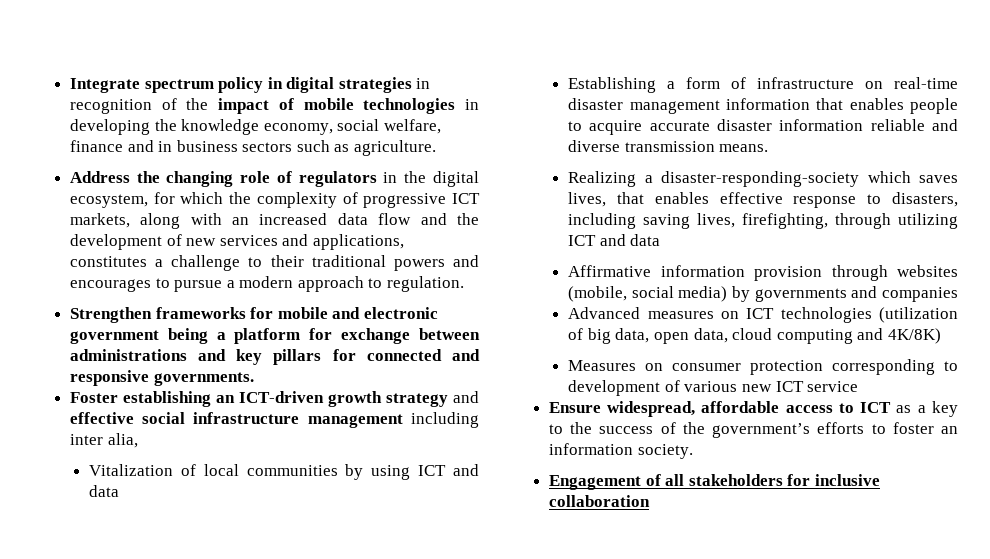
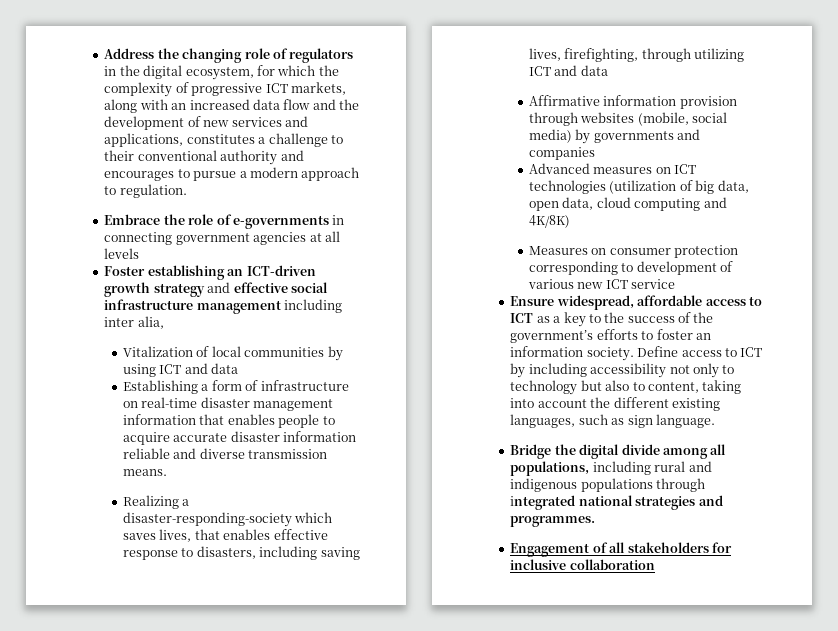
- Integrate spectrum policy in digital strategies in recognition of the impact of mobile technologies in developing the knowledge economy, social welfare, finance and in business sectors such as agriculture.
- Address the changing role of regulators in the digital ecosystem, for which the complexity of progressive ICT markets, along with an increased data flow and the development of new services and applications, constitutes a challenge to their traditional powers and encourages to pursue a modern approach to regulation.
+ Address the changing role of regulators in the digital ecosystem, for which the complexity of progressive ICT markets, along with an increased data flow and the development of new services and applications, constitutes a challenge to their conventional authority and encourages to pursue a modern approach to regulation.
- Strengthen frameworks for mobile and electronic government being a platform for exchange between administrations and key pillars for connected and responsive governments.
+ Embrace the role of e-governments in connecting government agencies at all levels
+ Define access to ICT by including accessibility not only to technology but also to content, taking into account the different existing languages, such as sign language.
+ Bridge the digital divide among all populations, including rural and indigenous populations through integrated national strategies and programmes.

